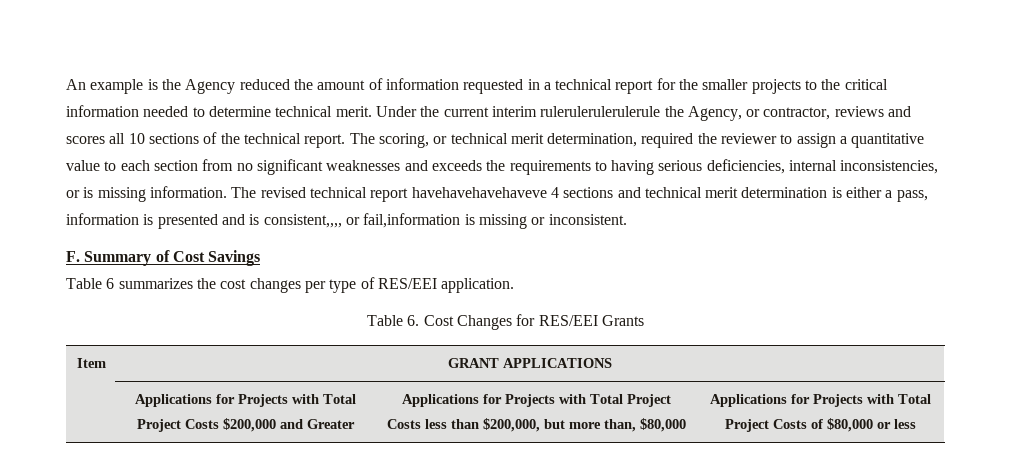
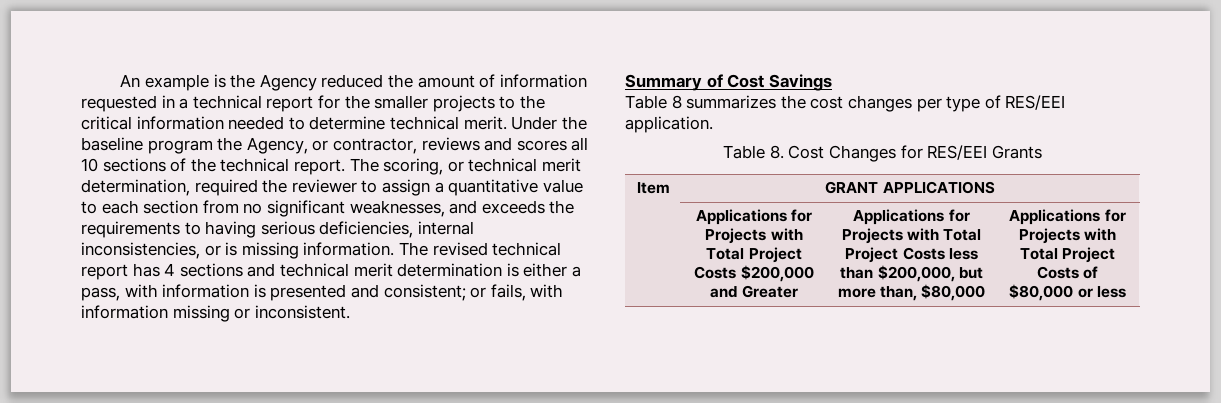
- Under the current interim rulerulerulerulerule the Agency, or contractor, reviews and scores all 10 sections of the technical report.
+ Under the baseline program the Agency, or contractor, reviews and scores all 10 sections of the technical report.
- The scoring, or technical merit determination, required the reviewer to assign a quantitative value to each section from no significant weaknesses and exceeds the requirements to having serious deficiencies, internal inconsistencies, or is missing information.
+ The scoring, or technical merit determination, required the reviewer to assign a quantitative value to each section from no significant weaknesses, and exceeds the requirements to having serious deficiencies, internal inconsistencies, or is missing information.
- The revised technical report havehavehavehaveve 4 sections and technical merit determination is either a pass, information is presented and is consistent,,,, or fail,information is missing or inconsistent.
+ The revised technical report has 4 sections and technical merit determination is either a pass, with information is presented and consistent; or fails, with information missing or inconsistent.
- F. Summary of Cost Savings
+ Summary of Cost Savings
- Table 6 summarizes the cost changes per type of RES/EEI application.
+ Table 8 summarizes the cost changes per type of RES/EEI application.
- Table 6. Cost Changes for RES/EEI Grants
+ Table 8. Cost Changes for RES/EEI Grants

